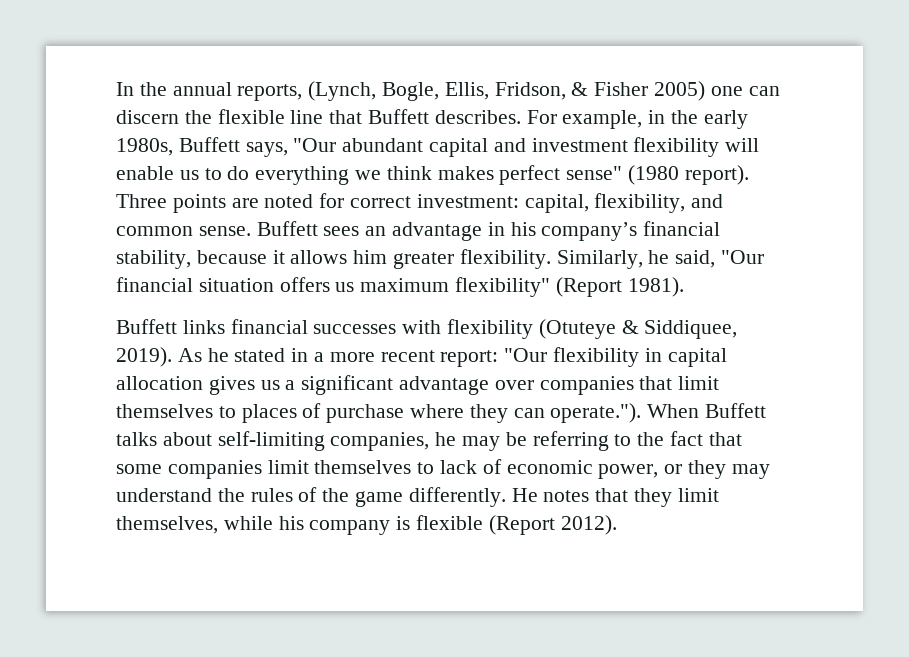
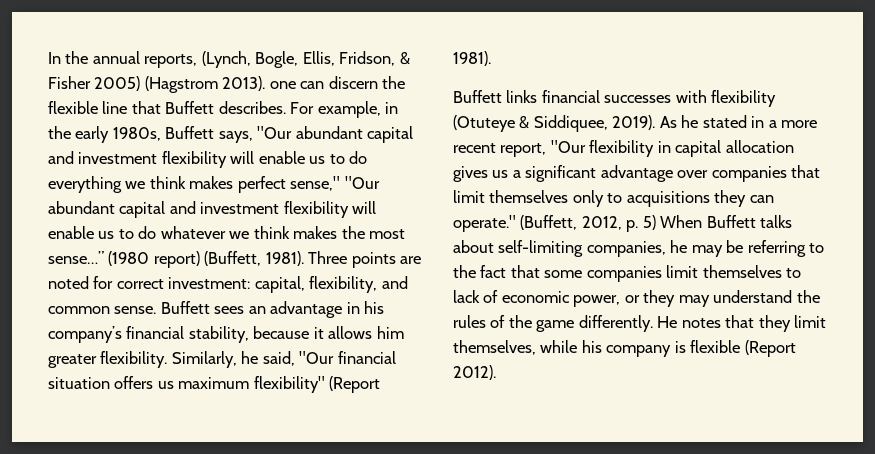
- In the annual reports, (Lynch, Bogle, Ellis, Fridson, & Fisher 2005) one can discern the flexible line that Buffett describes.
+ In the annual reports, (Lynch, Bogle, Ellis, Fridson, & Fisher 2005) (Hagstrom 2013). one can discern the flexible line that Buffett describes.
- For example, in the early 1980s, Buffett says, "Our abundant capital and investment flexibility will enable us to do everything we think makes perfect sense" (1980 report).
+ For example, in the early 1980s, Buffett says, "Our abundant capital and investment flexibility will enable us to do everything we think makes perfect sense," "Our abundant capital and investment flexibility will enable us to do whatever we think makes the most sense…” (1980 report) (Buffett, 1981).
- As he stated in a more recent report: "Our flexibility in capital allocation gives us a significant advantage over companies that limit themselves to places of purchase where they can operate."). When Buffett talks about self-limiting companies, he may be referring to the fact that some companies limit themselves to lack of economic power, or they may understand the rules of the game differently.
+ As he stated in a more recent report, "Our flexibility in capital allocation gives us a significant advantage over companies that limit themselves only to acquisitions they can operate." (Buffett, 2012, p. 5) When Buffett talks about self-limiting companies, he may be referring to the fact that some companies limit themselves to lack of economic power, or they may understand the rules of the game differently.

